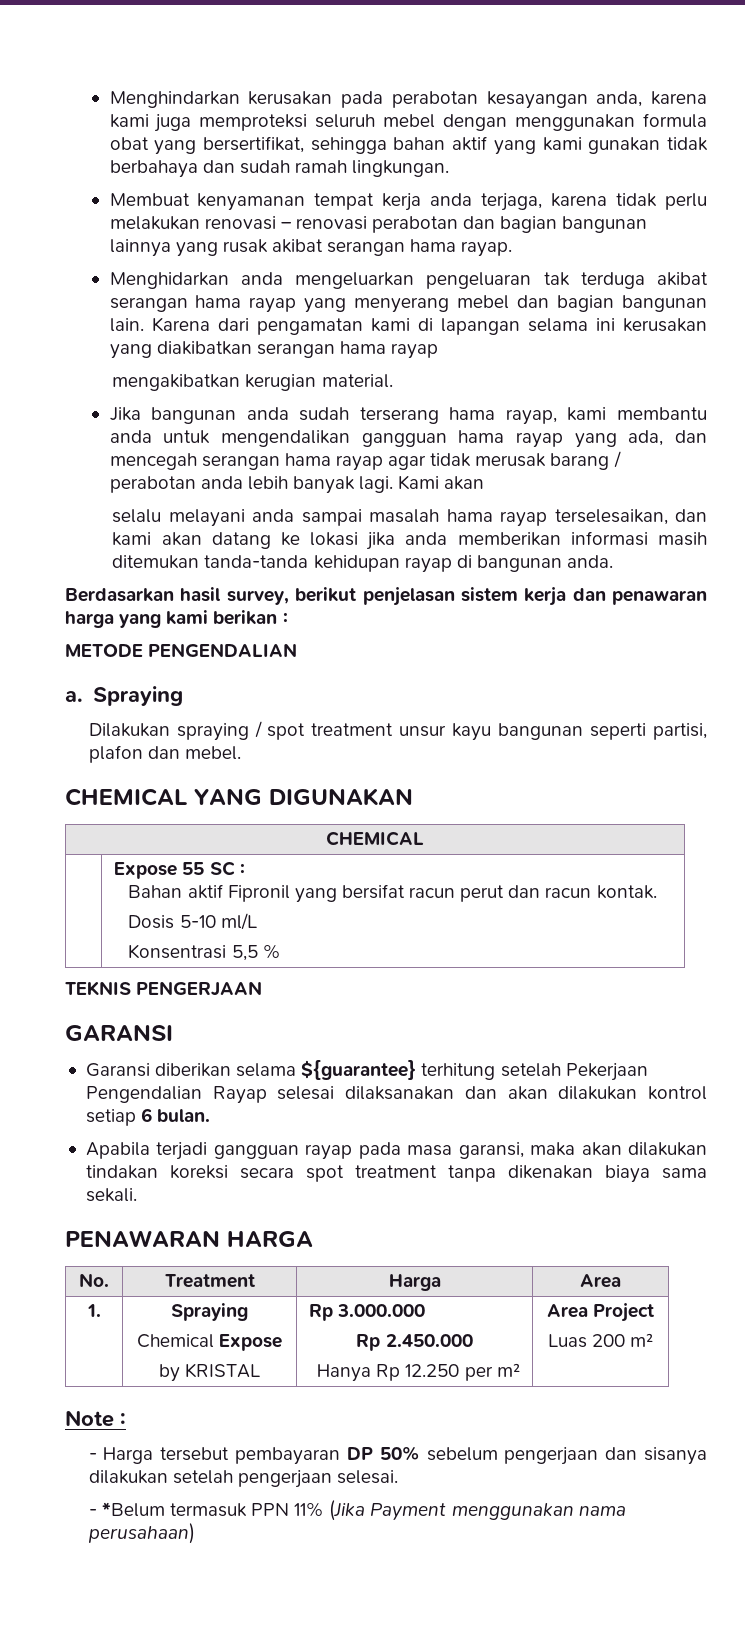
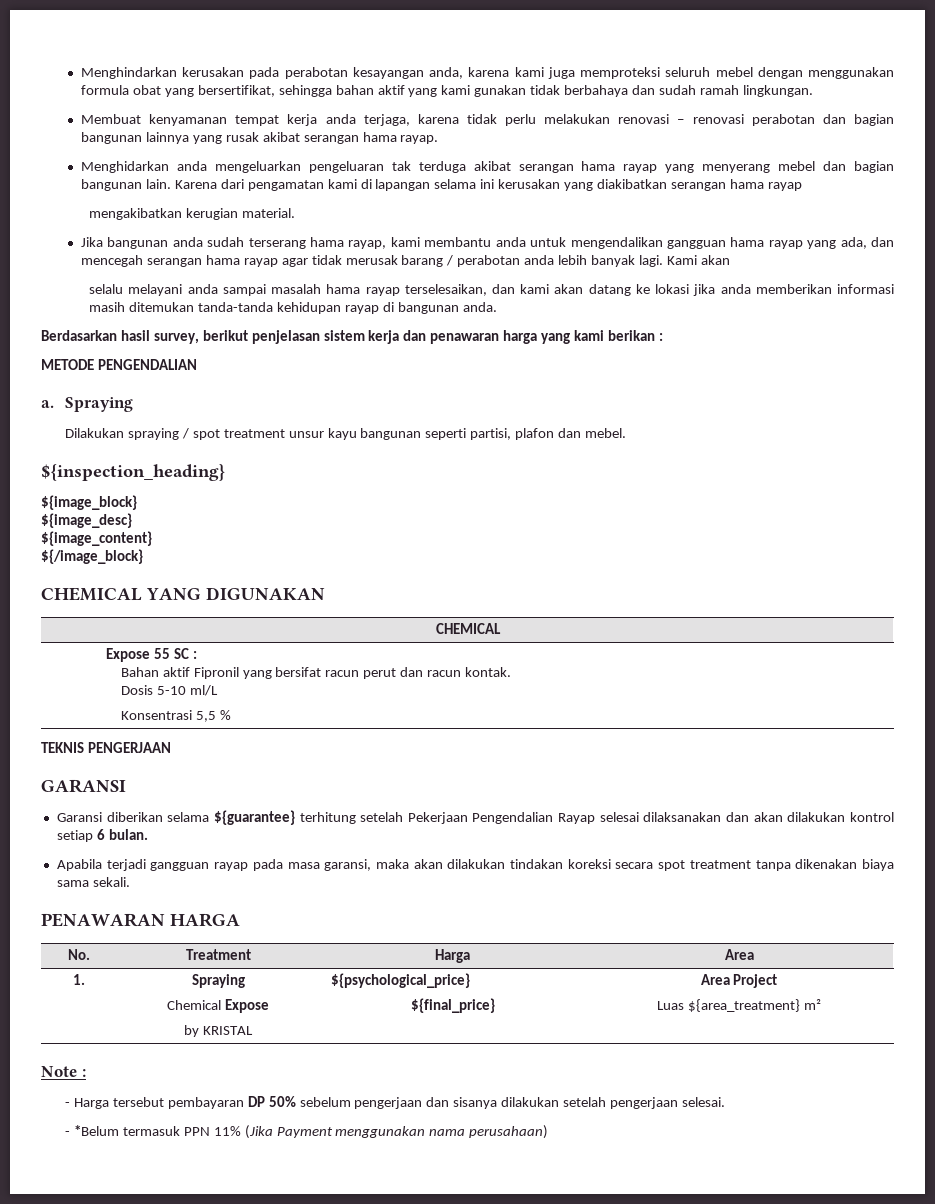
+ ${inspection_heading}
+ ${image_block}
+ ${image_desc}
+ ${image_content}
+ ${/image_block}
  1. | Spraying
  Chemical Expose
- by KRISTAL | Rp 3.000.000
- Rp 2.450.000
- Hanya Rp 12.250 per m² | Area Project
- Luas 200 m²
+ by KRISTAL | ${psychological_price}
+ ${final_price} | Area Project
+ Luas ${area_treatment} m²

